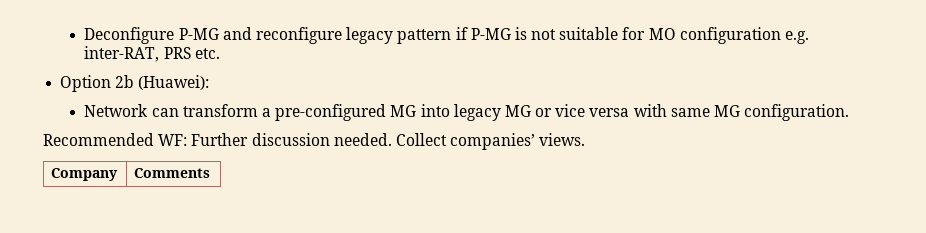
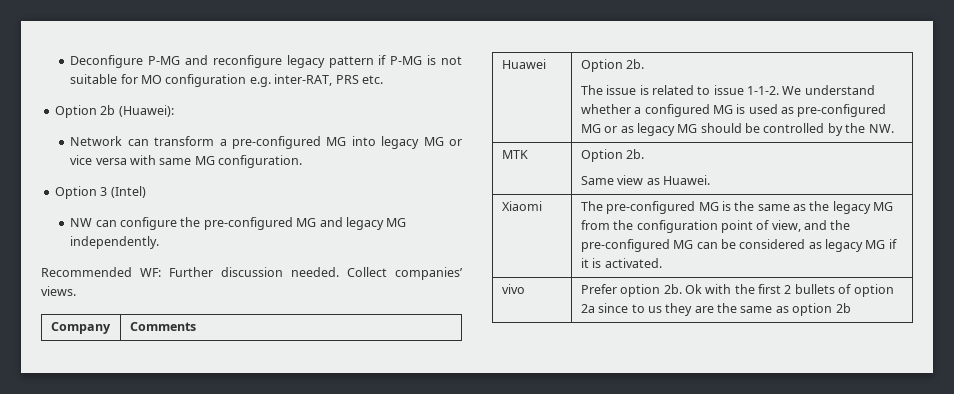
+ Option 3 (Intel)
+ NW can configure the pre-configured MG and legacy MG independently.
+ Huawei | Option 2b.
+ The issue is related to issue 1-1-2. We understand whether a configured MG is used as pre-configured MG or as legacy MG should be controlled by the NW.
+ MTK | Option 2b.
+ Same view as Huawei.
+ Xiaomi | The pre-configured MG is the same as the legacy MG from the configuration point of view, and the pre-configured MG can be considered as legacy MG if it is activated.
+ vivo | Prefer option 2b. Ok with the first 2 bullets of option 2a since to us they are the same as option 2b

